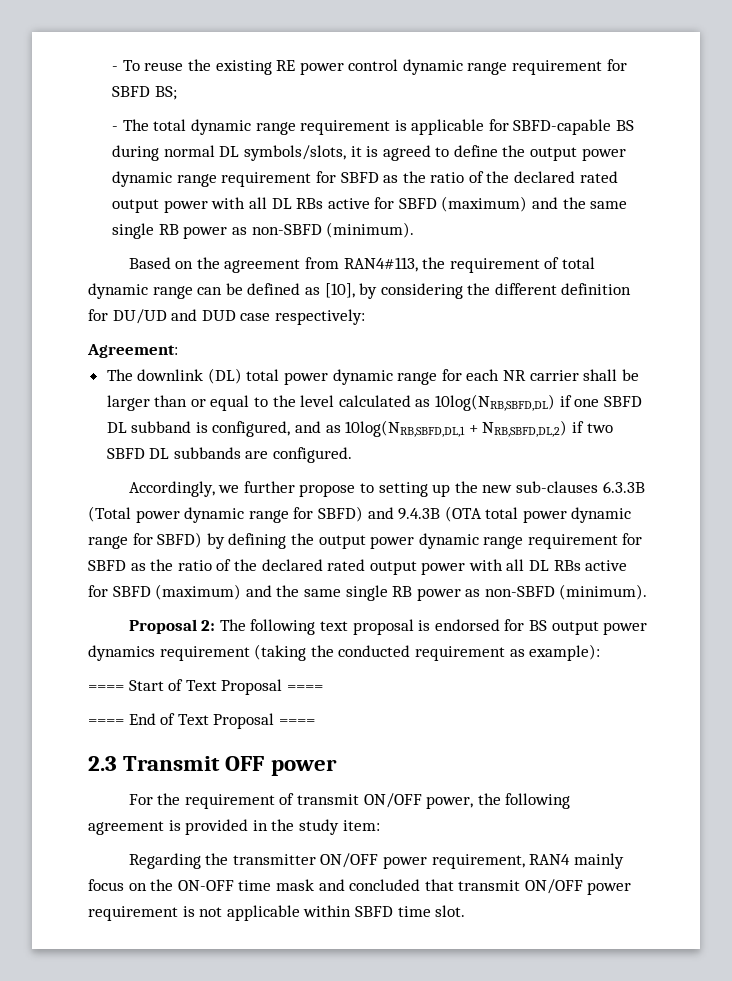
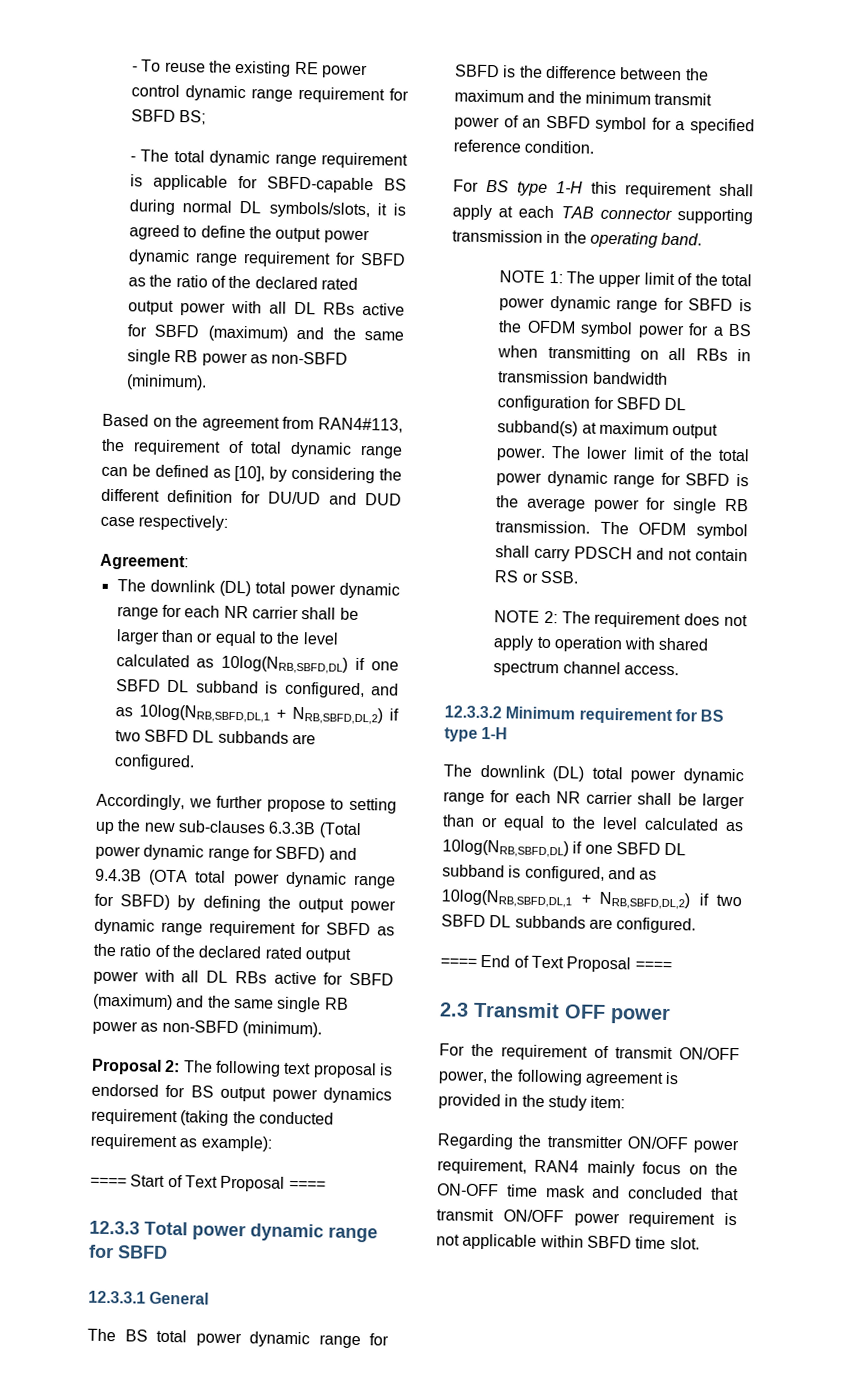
+ 12.3.3 Total power dynamic range for SBFD
+ 12.3.3.1 General
+ The BS total power dynamic range for SBFD is the difference between the maximum and the minimum transmit power of an SBFD symbol for a specified reference condition.
+ For BS type 1-H this requirement shall apply at each TAB connector supporting transmission in the operating band.
+ NOTE 1: The upper limit of the total power dynamic range for SBFD is the OFDM symbol power for a BS when transmitting on all RBs in transmission bandwidth configuration for SBFD DL subband(s) at maximum output power. The lower limit of the total power dynamic range for SBFD is the average power for single RB transmission. The OFDM symbol shall carry PDSCH and not contain RS or SSB.
+ NOTE 2: The requirement does not apply to operation with shared spectrum channel access.
+ 12.3.3.2 Minimum requirement for BS type 1-H
+ The downlink (DL) total power dynamic range for each NR carrier shall be larger than or equal to the level calculated as 10log(NRB,SBFD,DL) if one SBFD DL subband is configured, and as 10log(NRB,SBFD,DL,1 + NRB,SBFD,DL,2) if two SBFD DL subbands are configured.

